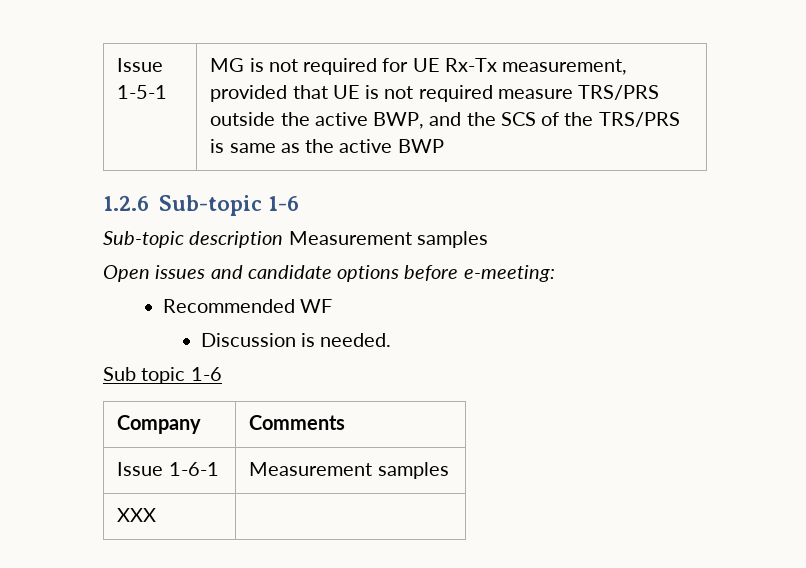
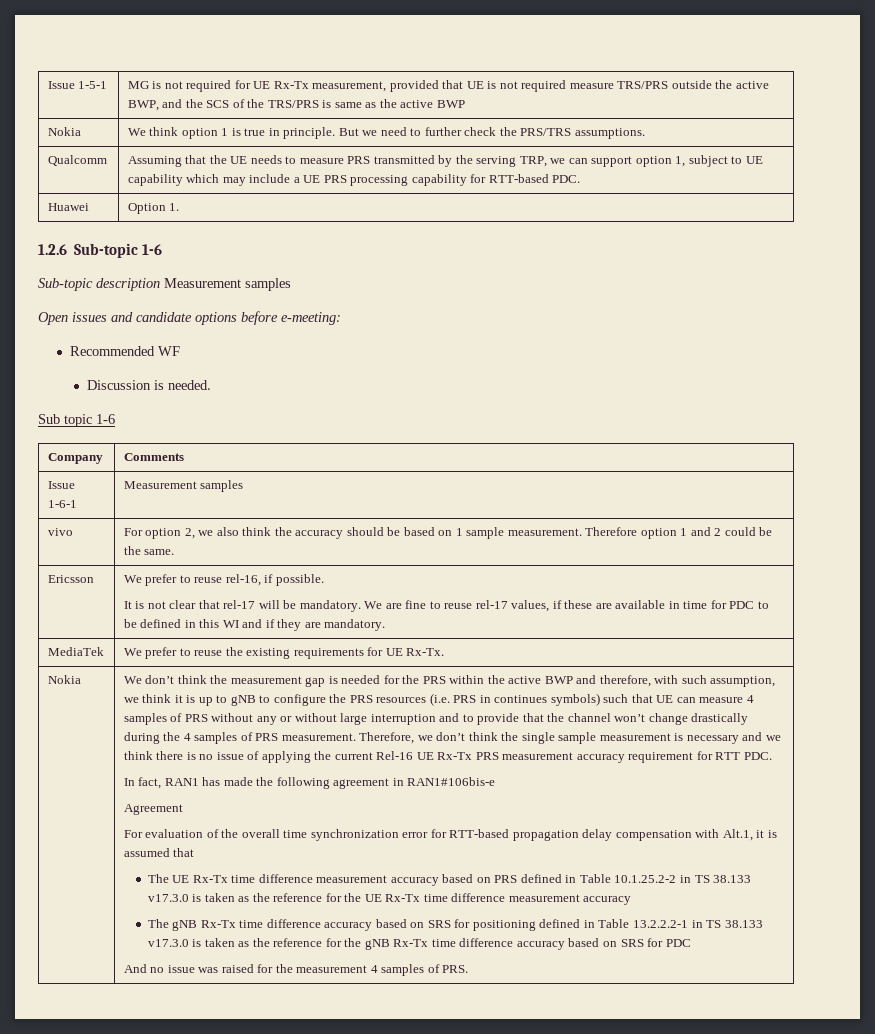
+ Nokia | We think option 1 is true in principle. But we need to further check the PRS/TRS assumptions.
+ Qualcomm | Assuming that the UE needs to measure PRS transmitted by the serving TRP, we can support option 1, subject to UE capability which may include a UE PRS processing capability for RTT-based PDC.
+ Huawei | Option 1.
- XXX |
+ vivo | For option 2, we also think the accuracy should be based on 1 sample measurement. Therefore option 1 and 2 could be the same.
+ Ericsson | We prefer to reuse rel-16, if possible.
+ It is not clear that rel-17 will be mandatory. We are fine to reuse rel-17 values, if these are available in time for PDC to be defined in this WI and if they are mandatory.
+ MediaTek | We prefer to reuse the existing requirements for UE Rx-Tx.
+ Nokia | We don’t think the measurement gap is needed for the PRS within the active BWP and therefore, with such assumption, we think it is up to gNB to configure the PRS resources (i.e. PRS in continues symbols) such that UE can measure 4 samples of PRS without any or without large interruption and to provide that the channel won’t change drastically during the 4 samples of PRS measurement. Therefore, we don’t think the single sample measurement is necessary and we think there is no issue of applying the current Rel-16 UE Rx-Tx PRS measurement accuracy requirement for RTT PDC.
+ In fact, RAN1 has made the following agreement in RAN1#106bis-e
+ Agreement
+ For evaluation of the overall time synchronization error for RTT-based propagation delay compensation with Alt.1, it is assumed that
+ The UE Rx-Tx time difference measurement accuracy based on PRS defined in Table 10.1.25.2-2 in TS 38.133 v17.3.0 is taken as the reference for the UE Rx-Tx time difference measurement accuracy
+ The gNB Rx-Tx time difference accuracy based on SRS for positioning defined in Table 13.2.2.2-1 in TS 38.133 v17.3.0 is taken as the reference for the gNB Rx-Tx time difference accuracy based on SRS for PDC
+ And no issue was raised for the measurement 4 samples of PRS.

